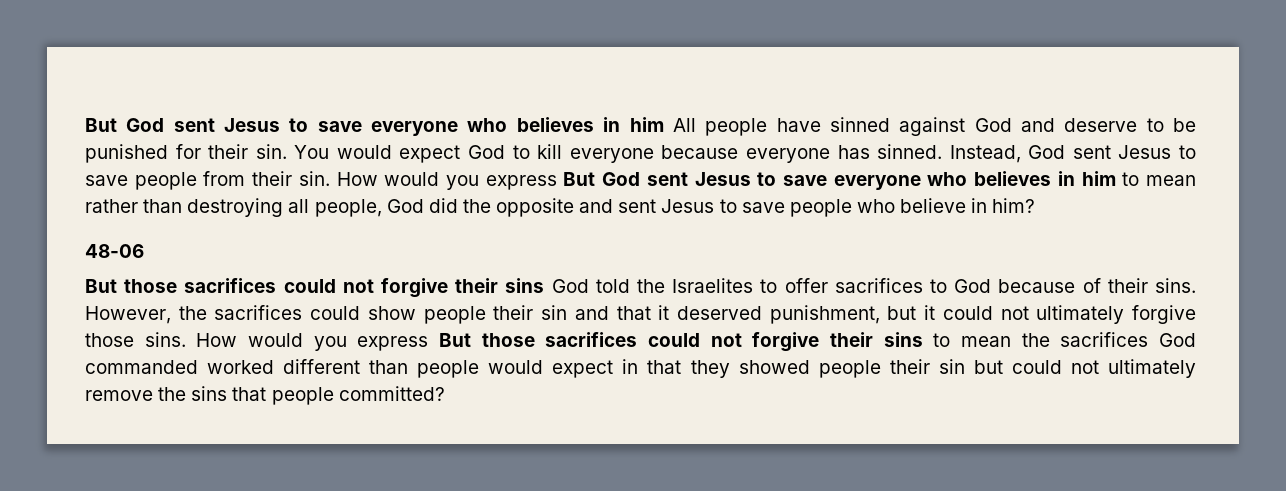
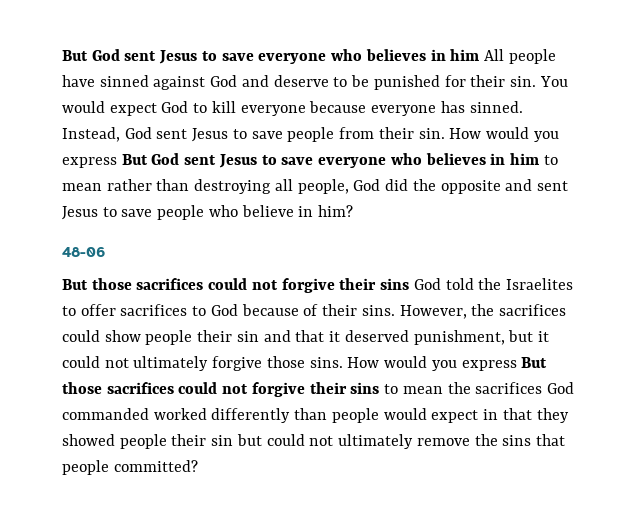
- How would you express But those sacrifices could not forgive their sins to mean the sacrifices God commanded worked different than people would expect in that they showed people their sin but could not ultimately remove the sins that people committed?
+ How would you express But those sacrifices could not forgive their sins to mean the sacrifices God commanded worked differently than people would expect in that they showed people their sin but could not ultimately remove the sins that people committed?

